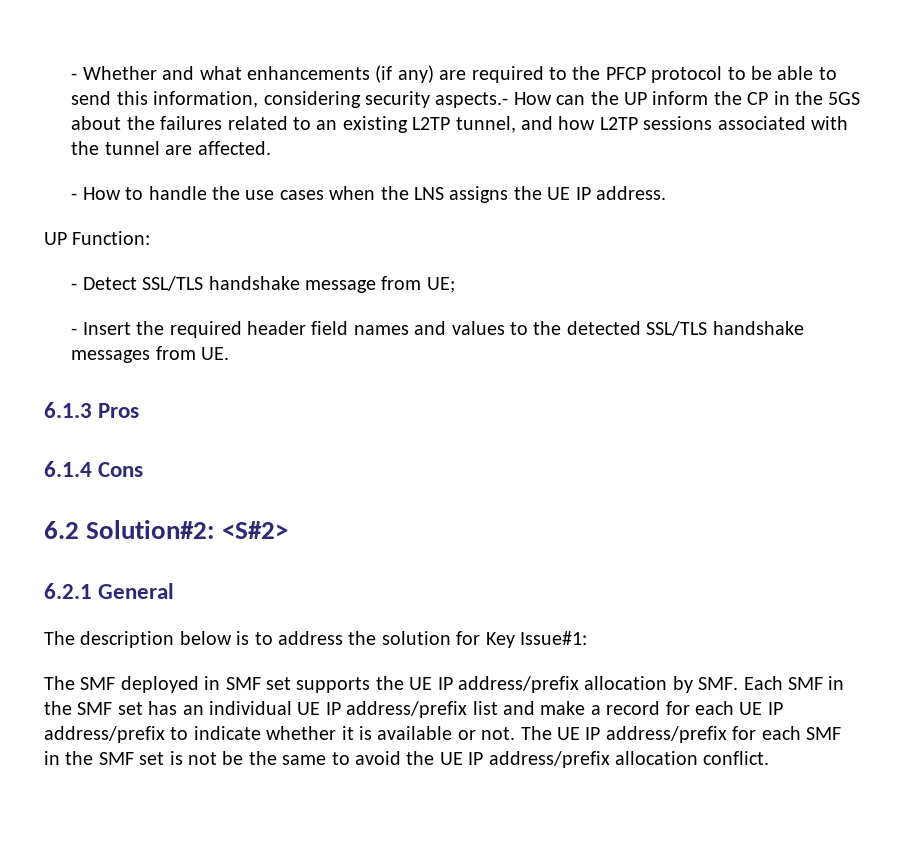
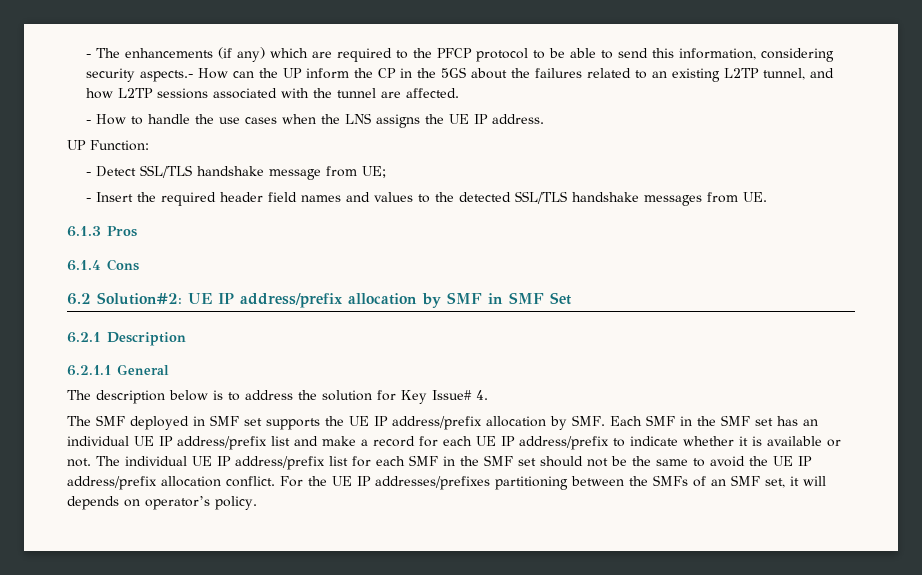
- - Whether and what enhancements (if any) are required to the PFCP protocol to be able to send this information, considering security aspects.- How can the UP inform the CP in the 5GS about the failures related to an existing L2TP tunnel, and how L2TP sessions associated with the tunnel are affected.
+ - The enhancements (if any) which are required to the PFCP protocol to be able to send this information, considering security aspects.- How can the UP inform the CP in the 5GS about the failures related to an existing L2TP tunnel, and how L2TP sessions associated with the tunnel are affected.
- 6.2 Solution#2: <S#2>
+ 6.2 Solution#2: UE IP address/prefix allocation by SMF in SMF Set
- 6.2.1 General
+ 6.2.1 Description
+ 6.2.1.1 General
- The description below is to address the solution for Key Issue#1:
+ The description below is to address the solution for Key Issue# 4.
- The UE IP address/prefix for each SMF in the SMF set is not be the same to avoid the UE IP address/prefix allocation conflict.
+ The individual UE IP address/prefix list for each SMF in the SMF set should not be the same to avoid the UE IP address/prefix allocation conflict.
+ For the UE IP addresses/prefixes partitioning between the SMFs of an SMF set, it will depends on operator’s policy.

